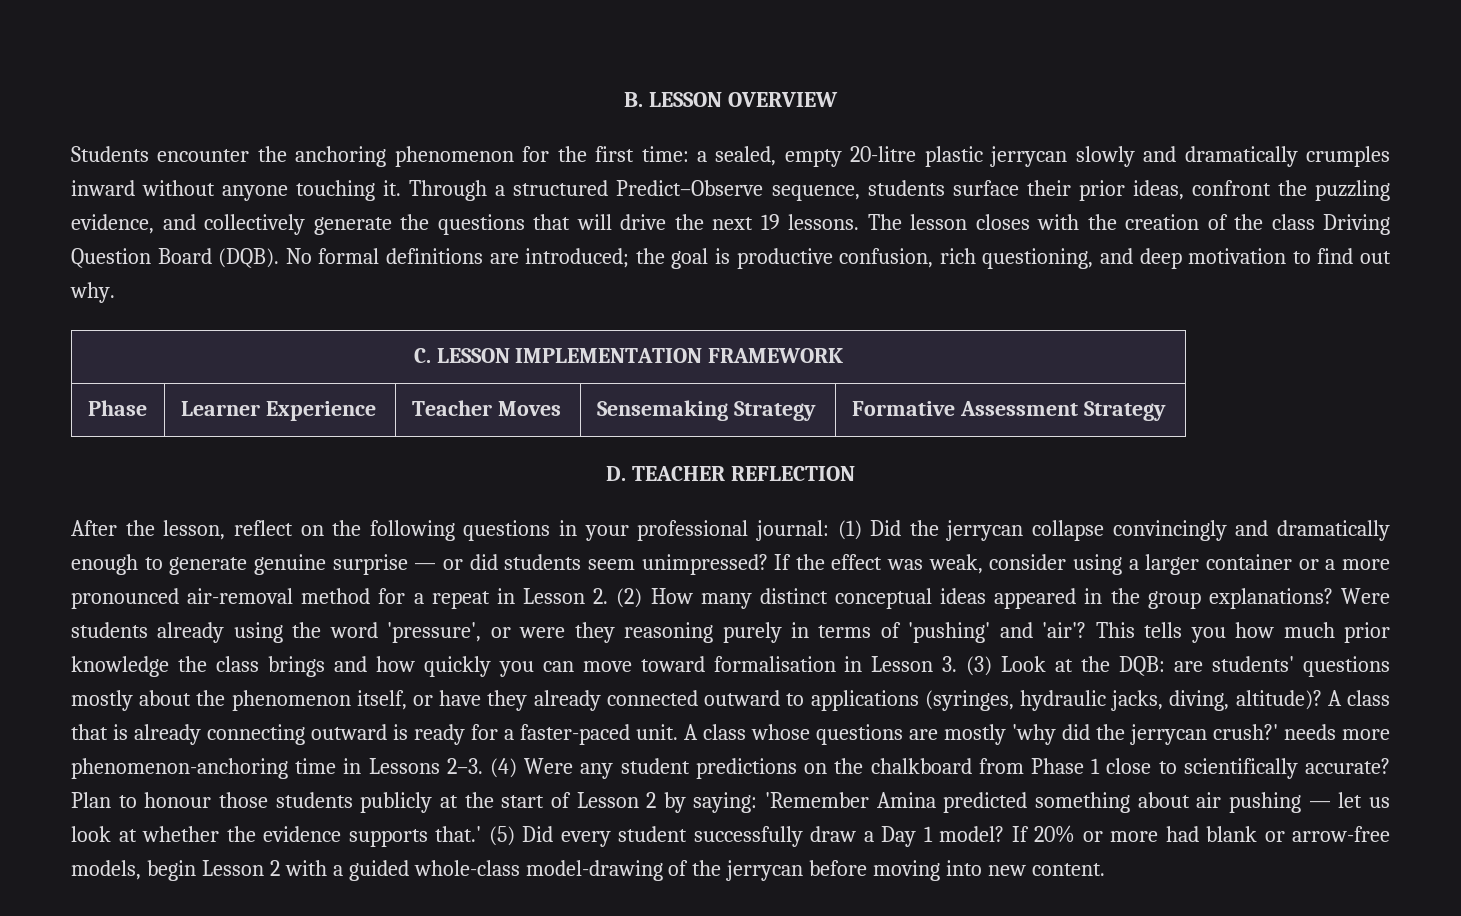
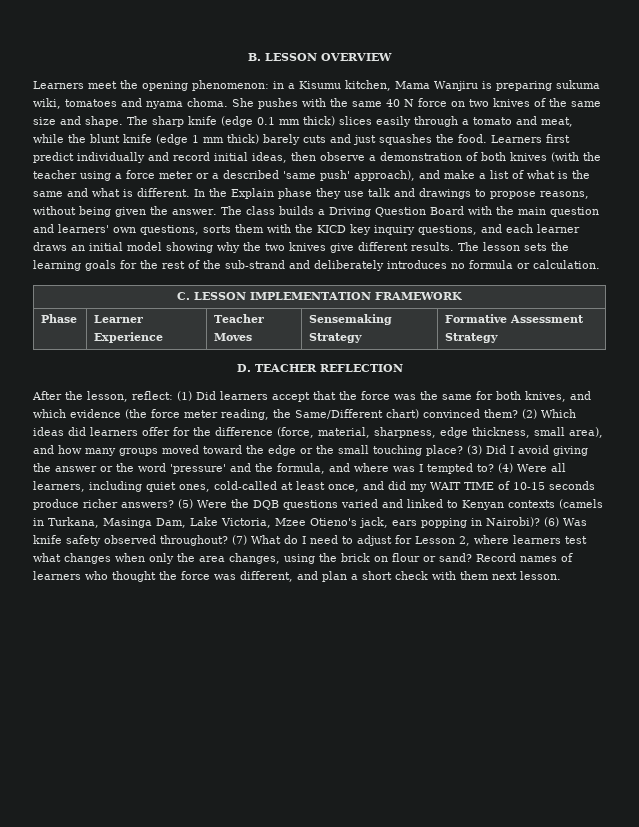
- Students encounter the anchoring phenomenon for the first time: a sealed, empty 20-litre plastic jerrycan slowly and dramatically crumples inward without anyone touching it. Through a structured Predict–Observe sequence, students surface their prior ideas, confront the puzzling evidence, and collectively generate the questions that will drive the next 19 lessons. The lesson closes with the creation of the class Driving Question Board (DQB). No formal definitions are introduced; the goal is productive confusion, rich questioning, and deep motivation to find out why.
+ Learners meet the opening phenomenon: in a Kisumu kitchen, Mama Wanjiru is preparing sukuma wiki, tomatoes and nyama choma. She pushes with the same 40 N force on two knives of the same size and shape. The sharp knife (edge 0.1 mm thick) slices easily through a tomato and meat, while the blunt knife (edge 1 mm thick) barely cuts and just squashes the food. Learners first predict individually and record initial ideas, then observe a demonstration of both knives (with the teacher using a force meter or a described 'same push' approach), and make a list of what is the same and what is different. In the Explain phase they use talk and drawings to propose reasons, without being given the answer. The class builds a Driving Question Board with the main question and learners' own questions, sorts them with the KICD key inquiry questions, and each learner draws an initial model showing why the two knives give different results. The lesson sets the learning goals for the rest of the sub-strand and deliberately introduces no formula or calculation.
- After the lesson, reflect on the following questions in your professional journal: (1) Did the jerrycan collapse convincingly and dramatically enough to generate genuine surprise — or did students seem unimpressed? If the effect was weak, consider using a larger container or a more pronounced air-removal method for a repeat in Lesson 2. (2) How many distinct conceptual ideas appeared in the group explanations? Were students already using the word 'pressure', or were they reasoning purely in terms of 'pushing' and 'air'? This tells you how much prior knowledge the class brings and how quickly you can move toward formalisation in Lesson 3. (3) Look at the DQB: are students' questions mostly about the phenomenon itself, or have they already connected outward to applications (syringes, hydraulic jacks, diving, altitude)? A class that is already connecting outward is ready for a faster-paced unit. A class whose questions are mostly 'why did the jerrycan crush?' needs more phenomenon-anchoring time in Lessons 2–3. (4) Were any student predictions on the chalkboard from Phase 1 close to scientifically accurate? Plan to honour those students publicly at the start of Lesson 2 by saying: 'Remember Amina predicted something about air pushing — let us look at whether the evidence supports that.' (5) Did every student successfully draw a Day 1 model? If 20% or more had blank or arrow-free models, begin Lesson 2 with a guided whole-class model-drawing of the jerrycan before moving into new content.
+ After the lesson, reflect: (1) Did learners accept that the force was the same for both knives, and which evidence (the force meter reading, the Same/Different chart) convinced them? (2) Which ideas did learners offer for the difference (force, material, sharpness, edge thickness, small area), and how many groups moved toward the edge or the small touching place? (3) Did I avoid giving the answer or the word 'pressure' and the formula, and where was I tempted to? (4) Were all learners, including quiet ones, cold-called at least once, and did my WAIT TIME of 10-15 seconds produce richer answers? (5) Were the DQB questions varied and linked to Kenyan contexts (camels in Turkana, Masinga Dam, Lake Victoria, Mzee Otieno's jack, ears popping in Nairobi)? (6) Was knife safety observed throughout? (7) What do I need to adjust for Lesson 2, where learners test what changes when only the area changes, using the brick on flour or sand? Record names of learners who thought the force was different, and plan a short check with them next lesson.

